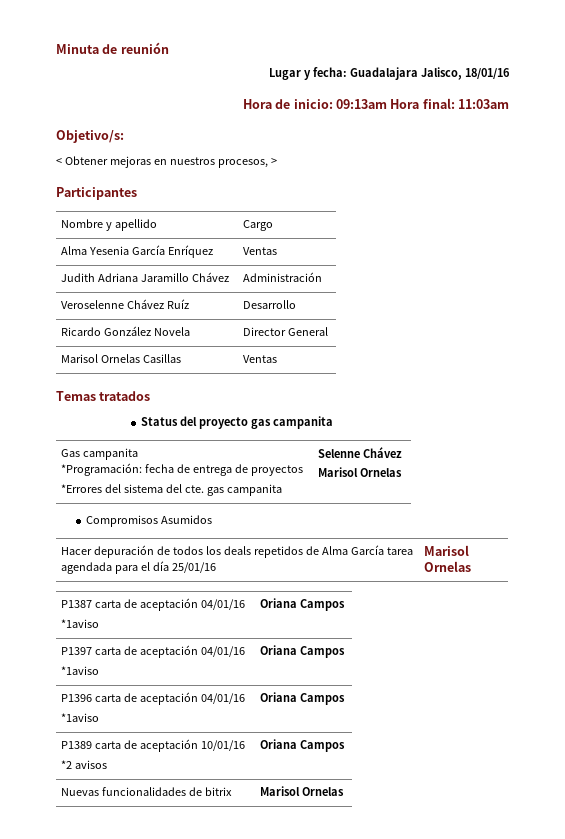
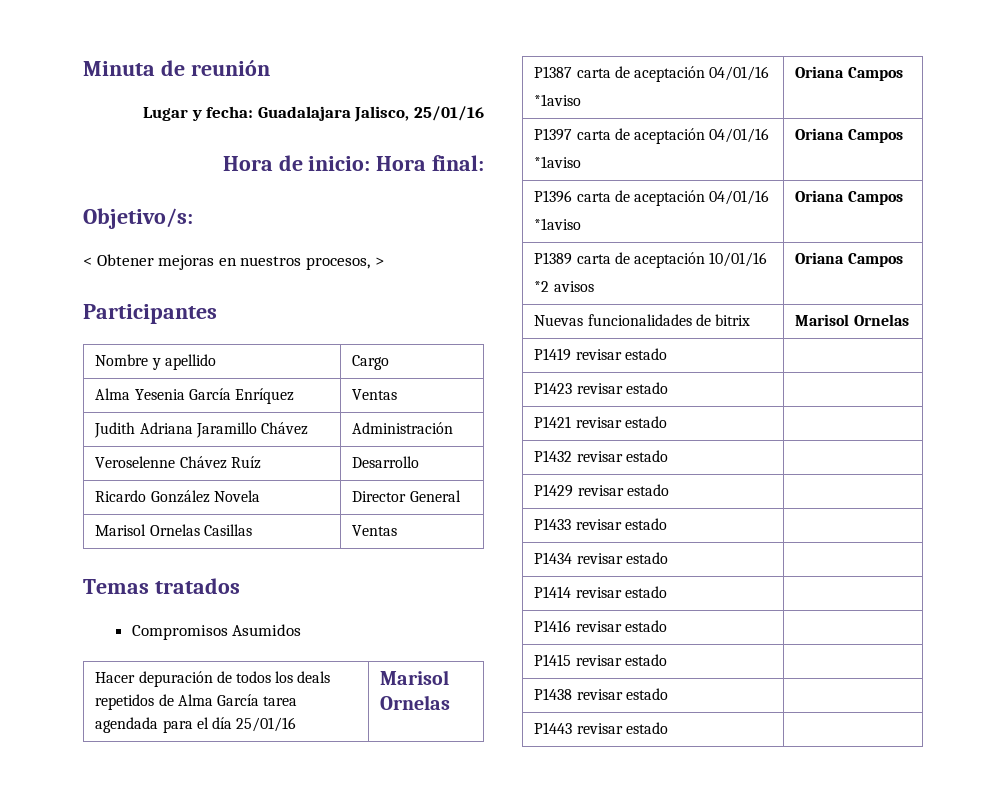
- Lugar y fecha: Guadalajara Jalisco, 18/01/16
+ Lugar y fecha: Guadalajara Jalisco, 25/01/16
- Hora de inicio: 09:13am Hora final: 11:03am
+ Hora de inicio: Hora final:
- Status del proyecto gas campanita
- Gas campanita
- *Programación: fecha de entrega de proyectos
- *Errores del sistema del cte. gas campanita | Selenne Chávez
- Marisol Ornelas
+ P1419 revisar estado |
+ P1423 revisar estado |
+ P1421 revisar estado |
+ P1432 revisar estado |
+ P1429 revisar estado |
+ P1433 revisar estado |
+ P1434 revisar estado |
+ P1414 revisar estado |
+ P1416 revisar estado |
+ P1415 revisar estado |
+ P1438 revisar estado |
+ P1443 revisar estado |

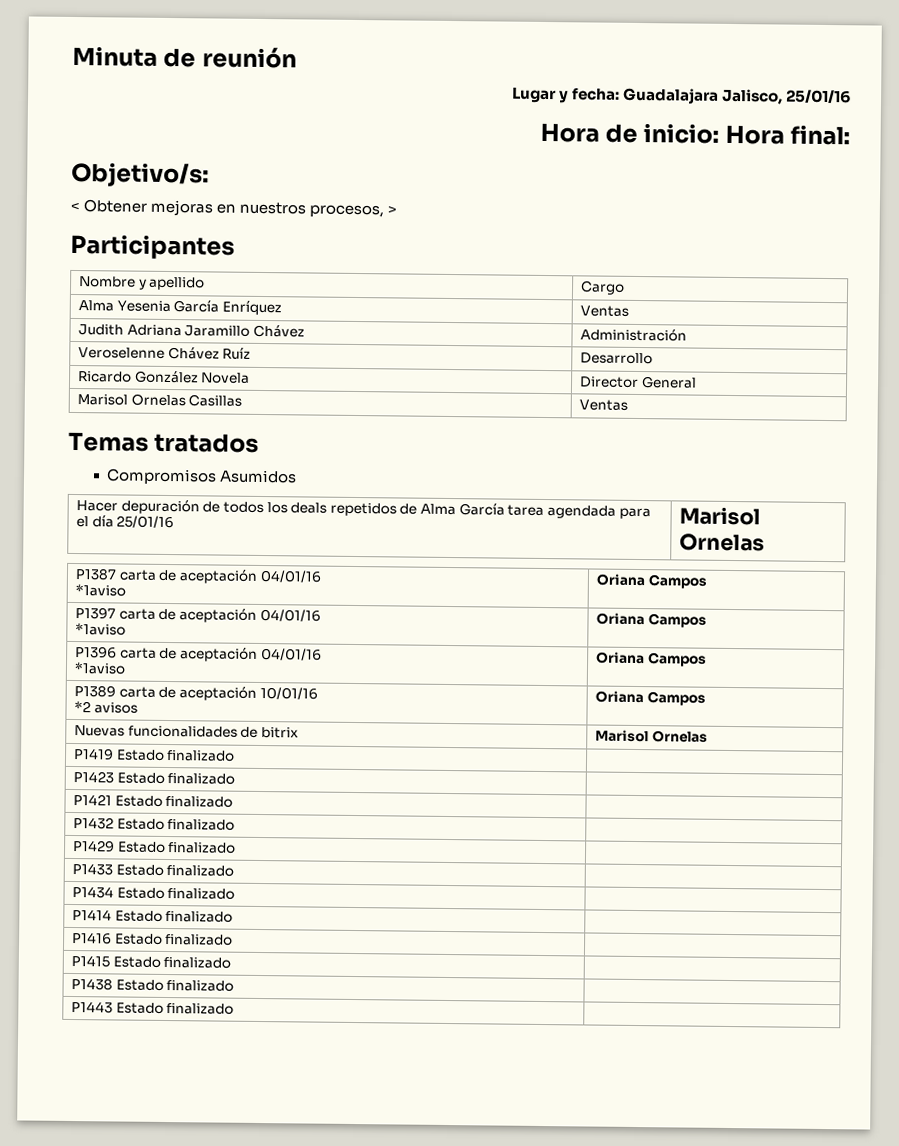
- P1419 revisar estado |
+ P1419 Estado finalizado |
- P1423 revisar estado |
+ P1423 Estado finalizado |
- P1421 revisar estado |
+ P1421 Estado finalizado |
- P1432 revisar estado |
+ P1432 Estado finalizado |
- P1429 revisar estado |
+ P1429 Estado finalizado |
- P1433 revisar estado |
+ P1433 Estado finalizado |
- P1434 revisar estado |
+ P1434 Estado finalizado |
- P1414 revisar estado |
+ P1414 Estado finalizado |
- P1416 revisar estado |
+ P1416 Estado finalizado |
- P1415 revisar estado |
+ P1415 Estado finalizado |
- P1438 revisar estado |
+ P1438 Estado finalizado |
- P1443 revisar estado |
+ P1443 Estado finalizado |

